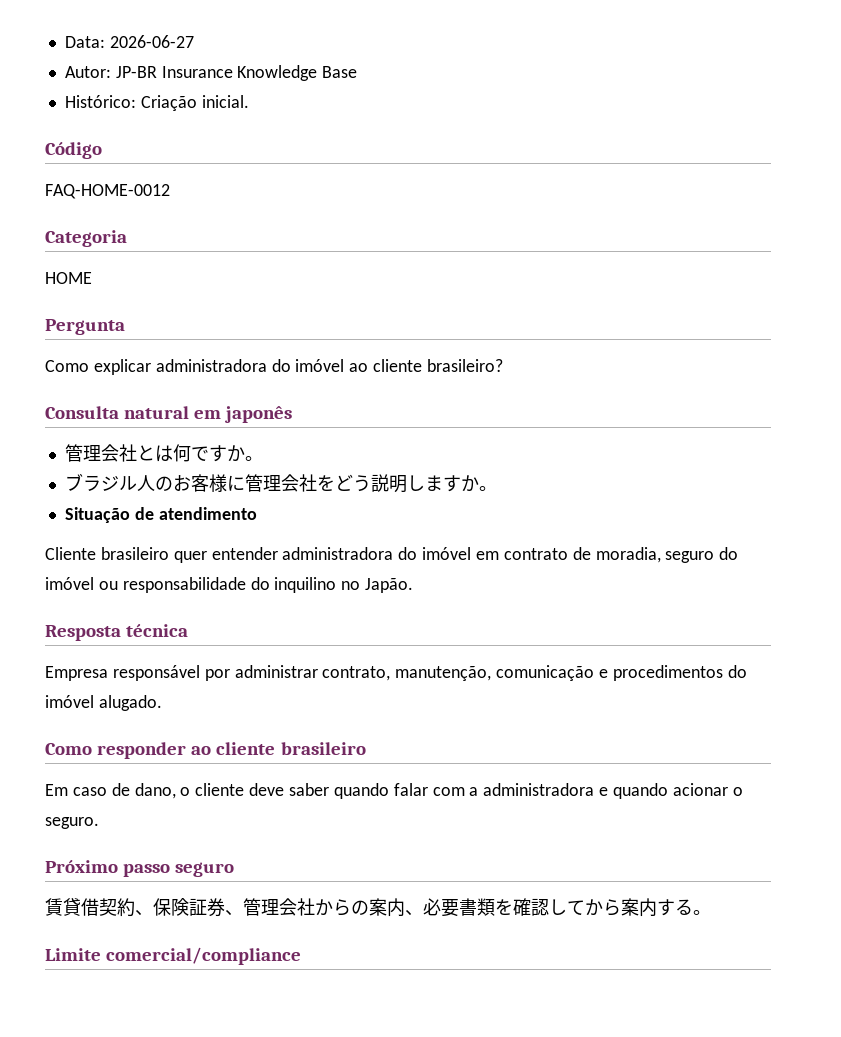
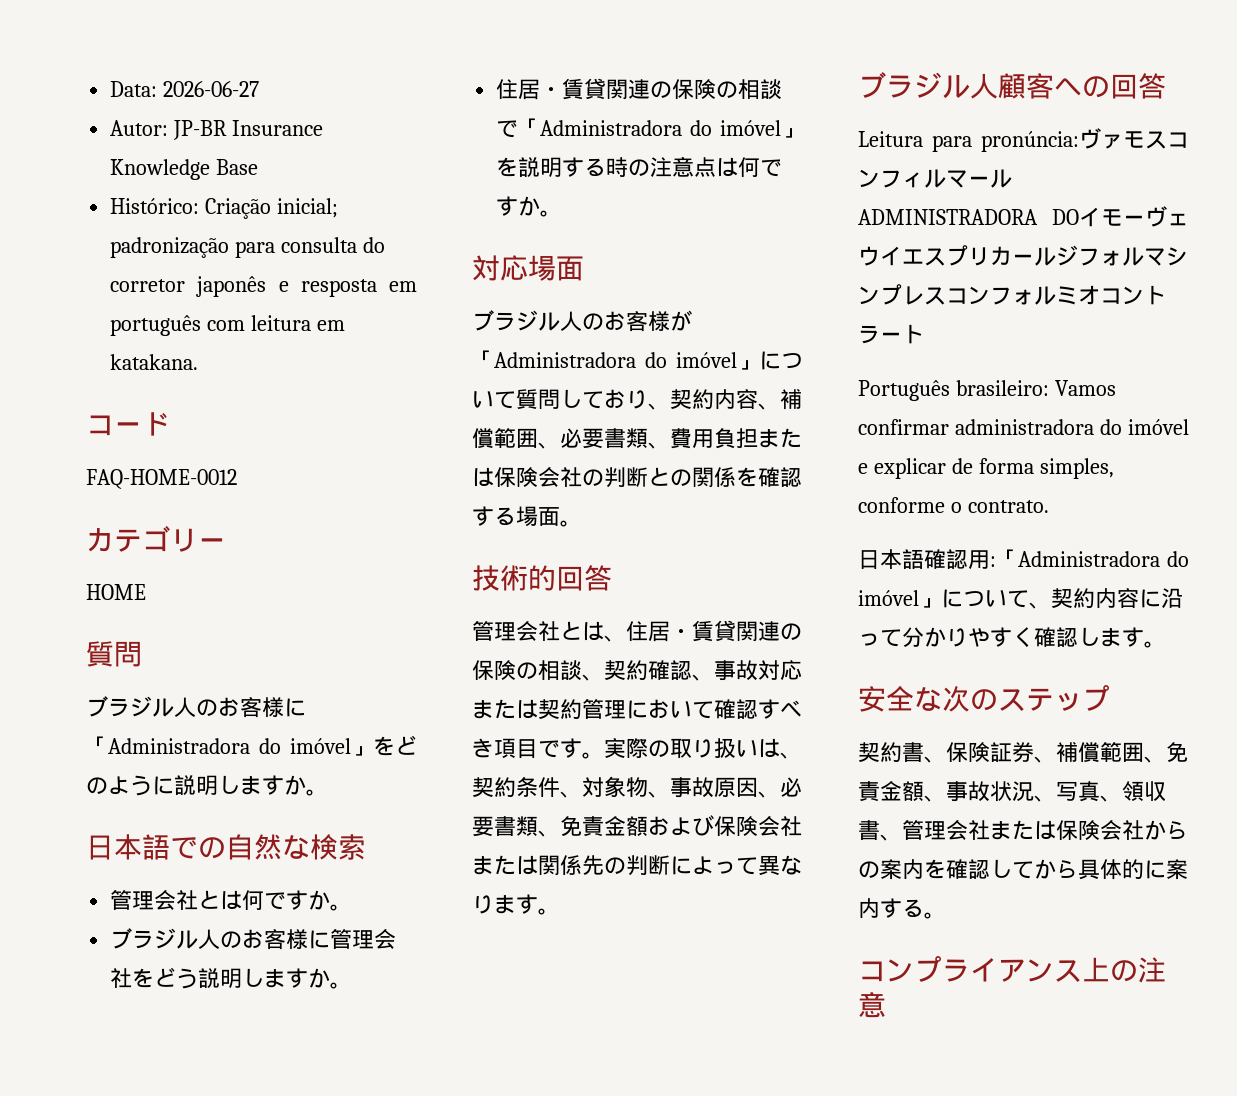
- Histórico: Criação inicial.
- Código
+ Histórico: Criação inicial; padronização para consulta do corretor japonês e resposta em português com leitura em katakana.
+ コード
- Categoria
+ カテゴリー
  HOME
- Pergunta
- Como explicar administradora do imóvel ao cliente brasileiro?
- Consulta natural em japonês
+ 質問
+ ブラジル人のお客様に「Administradora do imóvel」をどのように説明しますか。
+ 日本語での自然な検索
- Situação de atendimento
- Cliente brasileiro quer entender administradora do imóvel em contrato de moradia, seguro do imóvel ou responsabilidade do inquilino no Japão.
- Resposta técnica
- Empresa responsável por administrar contrato, manutenção, comunicação e procedimentos do imóvel alugado.
- Como responder ao cliente brasileiro
- Em caso de dano, o cliente deve saber quando falar com a administradora e quando acionar o seguro.
- Próximo passo seguro
- 賃貸借契約、保険証券、管理会社からの案内、必要書類を確認してから案内する。
+ 住居・賃貸関連の保険の相談で「Administradora do imóvel」を説明する時の注意点は何ですか。
+ 対応場面
+ ブラジル人のお客様が「Administradora do imóvel」について質問しており、契約内容、補償範囲、必要書類、費用負担または保険会社の判断との関係を確認する場面。
+ 技術的回答
+ 管理会社とは、住居・賃貸関連の保険の相談、契約確認、事故対応または契約管理において確認すべき項目です。実際の取り扱いは、契約条件、対象物、事故原因、必要書類、免責金額および保険会社または関係先の判断によって異なります。
+ ブラジル人顧客への回答
+ Leitura para pronúncia:ヴァモスコンフィルマールADMINISTRADORA DOイモーヴェウイエスプリカールジフォルマシンプレスコンフォルミオコントラート
+ Português brasileiro: Vamos confirmar administradora do imóvel e explicar de forma simples, conforme o contrato.
+ 日本語確認用:「Administradora do imóvel」について、契約内容に沿って分かりやすく確認します。
+ 安全な次のステップ
+ 契約書、保険証券、補償範囲、免責金額、事故状況、写真、領収書、管理会社または保険会社からの案内を確認してから具体的に案内する。
- Limite comercial/compliance
+ コンプライアンス上の注意

